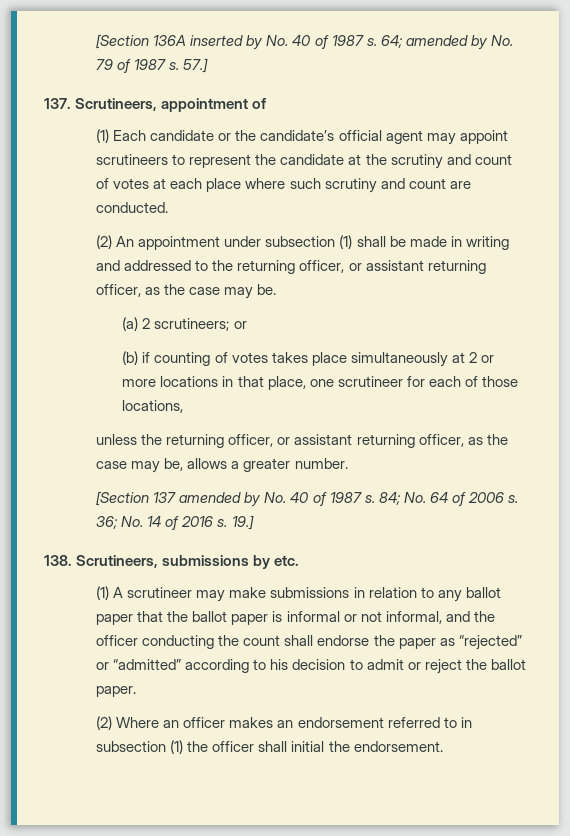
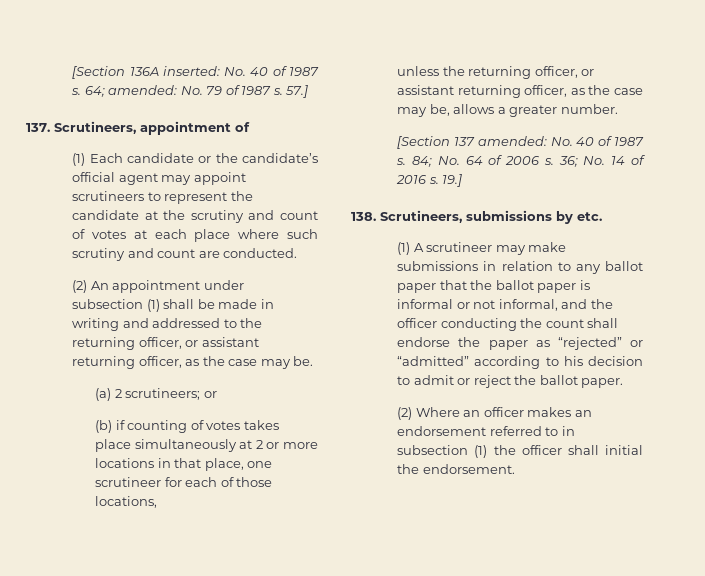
- [Section 136A inserted by No. 40 of 1987 s.
+ [Section 136A inserted: No. 40 of 1987 s.
- 64; amended by No. 79 of 1987 s.
+ 64; amended: No. 79 of 1987 s.
- [Section 137 amended by No. 40 of 1987 s.
+ [Section 137 amended: No. 40 of 1987 s.

